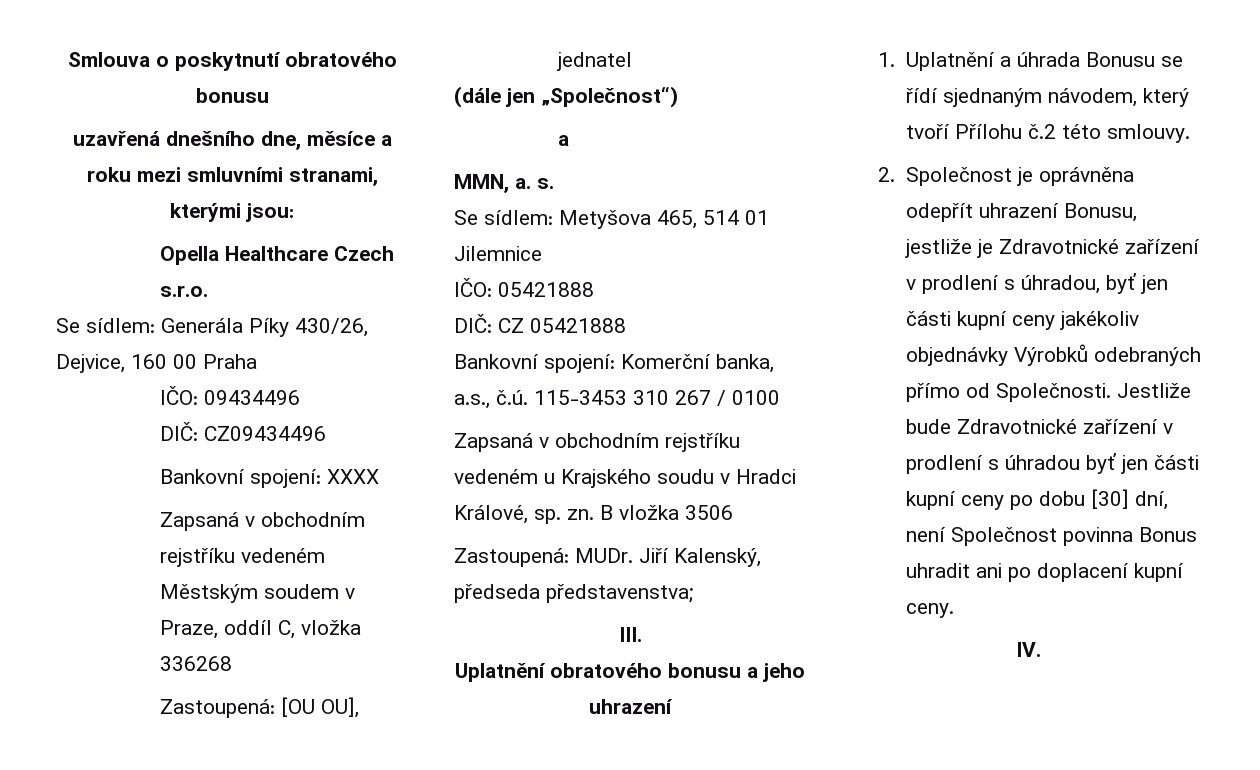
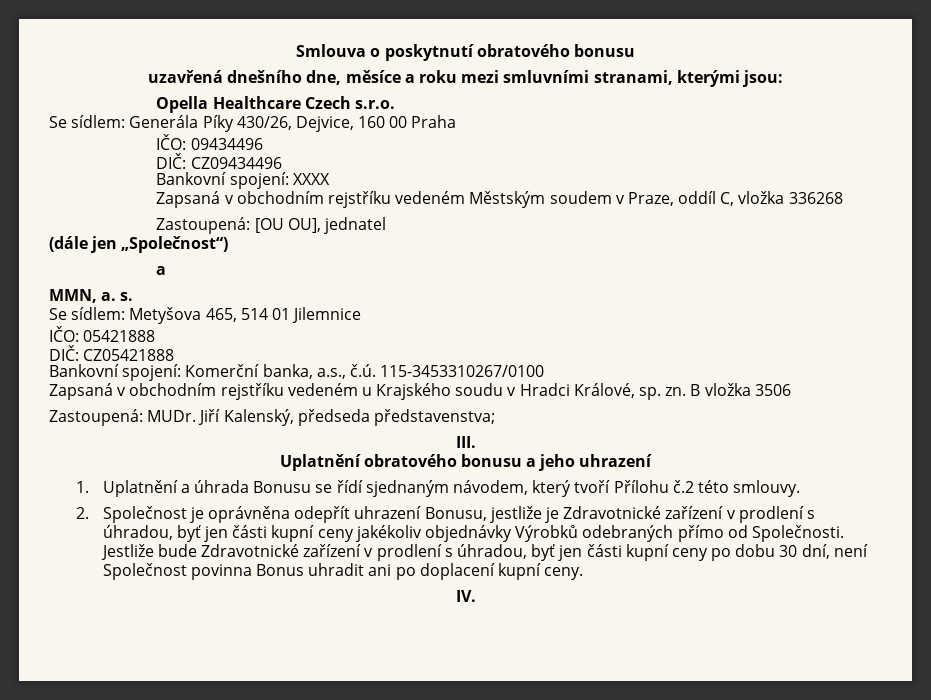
- DIČ: CZ 05421888
+ DIČ: CZ05421888
- Bankovní spojení: Komerční banka, a.s., č.ú. 115-3453 310 267 / 0100
+ Bankovní spojení: Komerční banka, a.s., č.ú. 115-3453310267/0100
- Jestliže bude Zdravotnické zařízení v prodlení s úhradou byť jen části kupní ceny po dobu [30] dní, není Společnost povinna Bonus uhradit ani po doplacení kupní ceny.
+ Jestliže bude Zdravotnické zařízení v prodlení s úhradou, byť jen části kupní ceny po dobu 30 dní, není Společnost povinna Bonus uhradit ani po doplacení kupní ceny.

